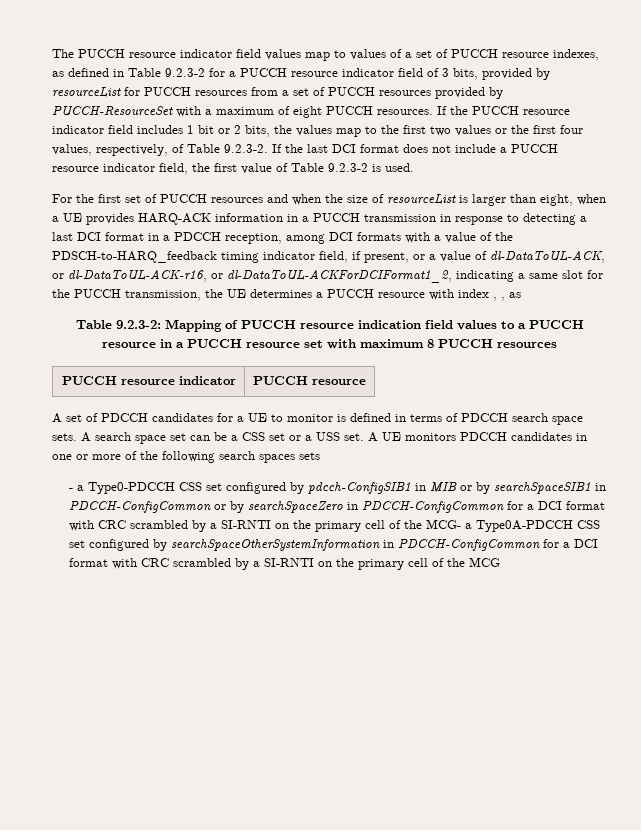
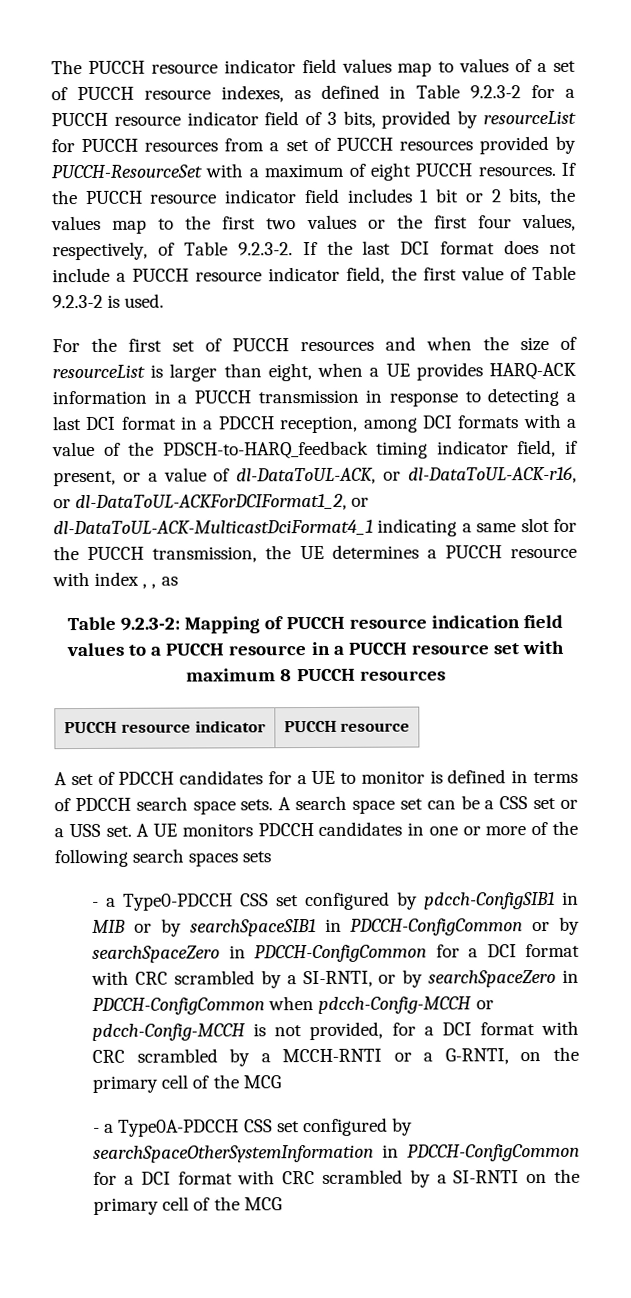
- For the first set of PUCCH resources and when the size of resourceList is larger than eight, when a UE provides HARQ-ACK information in a PUCCH transmission in response to detecting a last DCI format in a PDCCH reception, among DCI formats with a value of the PDSCH-to-HARQ_feedback timing indicator field, if present, or a value of dl-DataToUL-ACK, or dl-DataToUL-ACK-r16, or dl-DataToUL-ACKForDCIFormat1_2, indicating a same slot for the PUCCH transmission, the UE determines a PUCCH resource with index , , as
+ For the first set of PUCCH resources and when the size of resourceList is larger than eight, when a UE provides HARQ-ACK information in a PUCCH transmission in response to detecting a last DCI format in a PDCCH reception, among DCI formats with a value of the PDSCH-to-HARQ_feedback timing indicator field, if present, or a value of dl-DataToUL-ACK, or dl-DataToUL-ACK-r16, or dl-DataToUL-ACKForDCIFormat1_2, or dl-DataToUL-ACK-MulticastDciFormat4_1 indicating a same slot for the PUCCH transmission, the UE determines a PUCCH resource with index , , as
- - a Type0-PDCCH CSS set configured by pdcch-ConfigSIB1 in MIB or by searchSpaceSIB1 in PDCCH-ConfigCommon or by searchSpaceZero in PDCCH-ConfigCommon for a DCI format with CRC scrambled by a SI-RNTI on the primary cell of the MCG- a Type0A-PDCCH CSS set configured by searchSpaceOtherSystemInformation in PDCCH-ConfigCommon for a DCI format with CRC scrambled by a SI-RNTI on the primary cell of the MCG
+ - a Type0-PDCCH CSS set configured by pdcch-ConfigSIB1 in MIB or by searchSpaceSIB1 in PDCCH-ConfigCommon or by searchSpaceZero in PDCCH-ConfigCommon for a DCI format with CRC scrambled by a SI-RNTI, or by searchSpaceZero in PDCCH-ConfigCommon when pdcch-Config-MCCH or pdcch-Config-MCCH is not provided, for a DCI format with CRC scrambled by a MCCH-RNTI or a G-RNTI, on the primary cell of the MCG
+ - a Type0A-PDCCH CSS set configured by searchSpaceOtherSystemInformation in PDCCH-ConfigCommon for a DCI format with CRC scrambled by a SI-RNTI on the primary cell of the MCG

